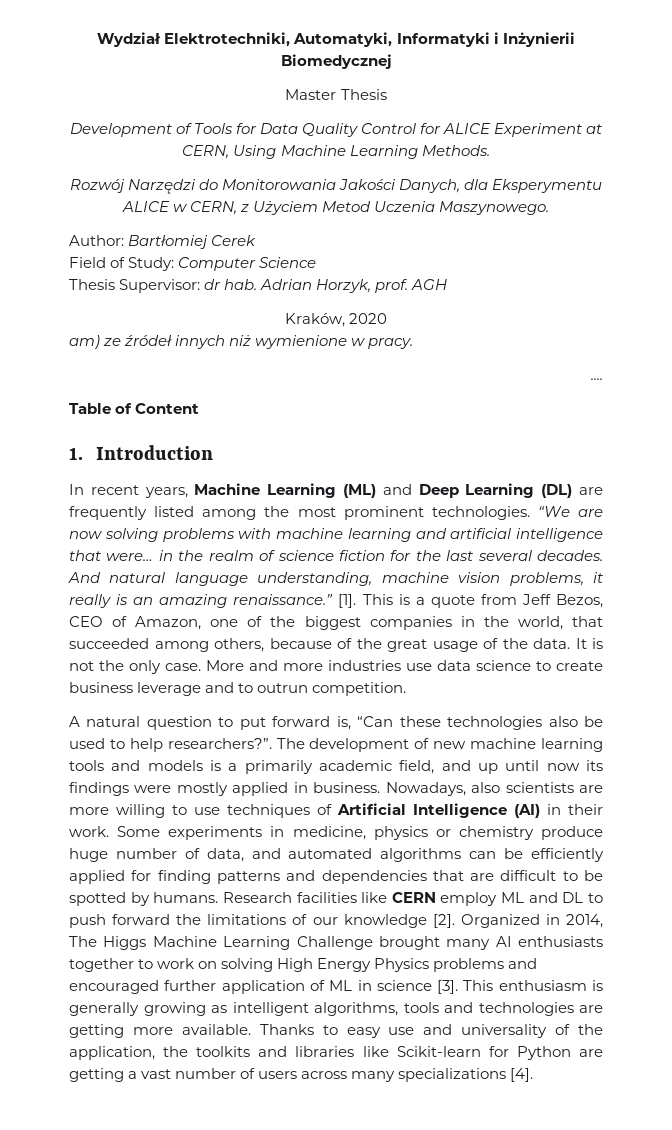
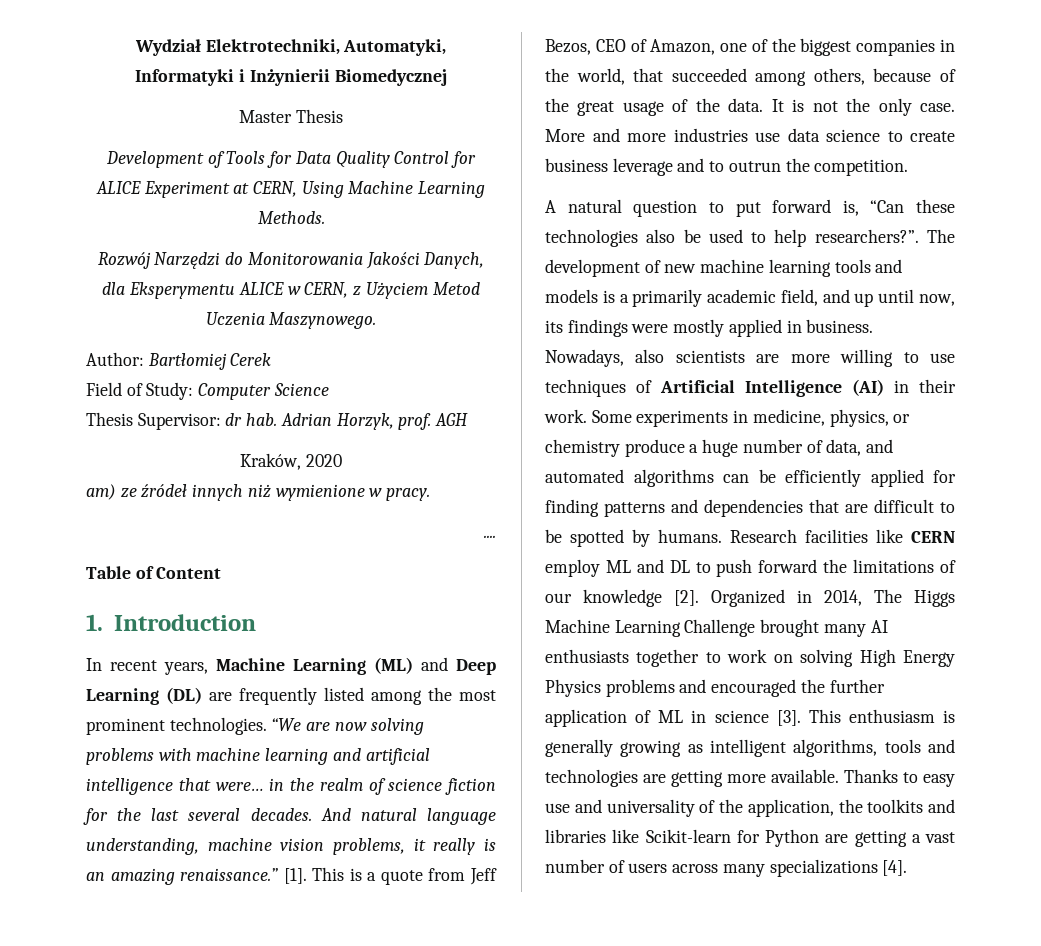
- More and more industries use data science to create business leverage and to outrun competition.
+ More and more industries use data science to create business leverage and to outrun the competition.
- The development of new machine learning tools and models is a primarily academic field, and up until now its findings were mostly applied in business.
+ The development of new machine learning tools and models is a primarily academic field, and up until now, its findings were mostly applied in business.
- Some experiments in medicine, physics or chemistry produce huge number of data, and automated algorithms can be efficiently applied for finding patterns and dependencies that are difficult to be spotted by humans.
+ Some experiments in medicine, physics, or chemistry produce a huge number of data, and automated algorithms can be efficiently applied for finding patterns and dependencies that are difficult to be spotted by humans.
- Organized in 2014, The Higgs Machine Learning Challenge brought many AI enthusiasts together to work on solving High Energy Physics problems and encouraged further application of ML in science [3].
+ Organized in 2014, The Higgs Machine Learning Challenge brought many AI enthusiasts together to work on solving High Energy Physics problems and encouraged the further application of ML in science [3].

